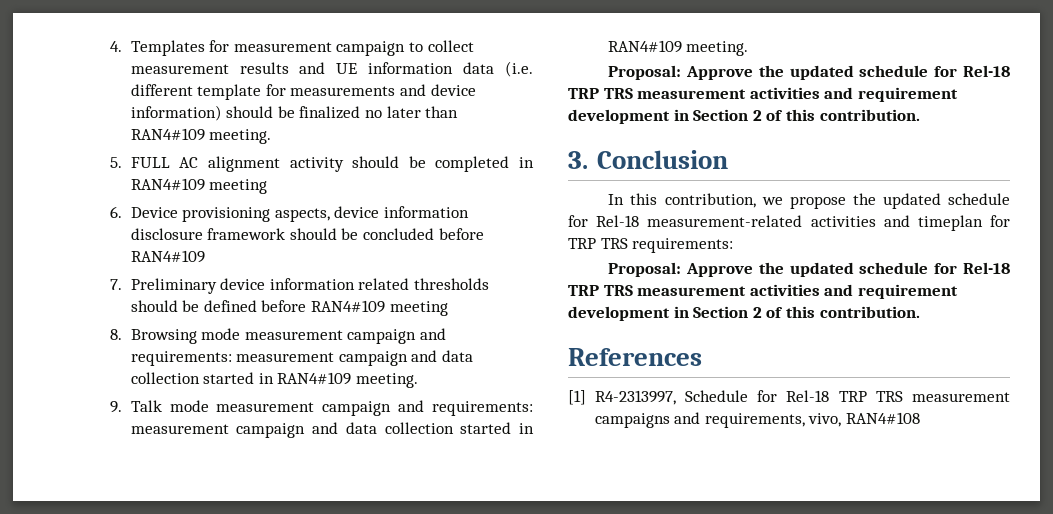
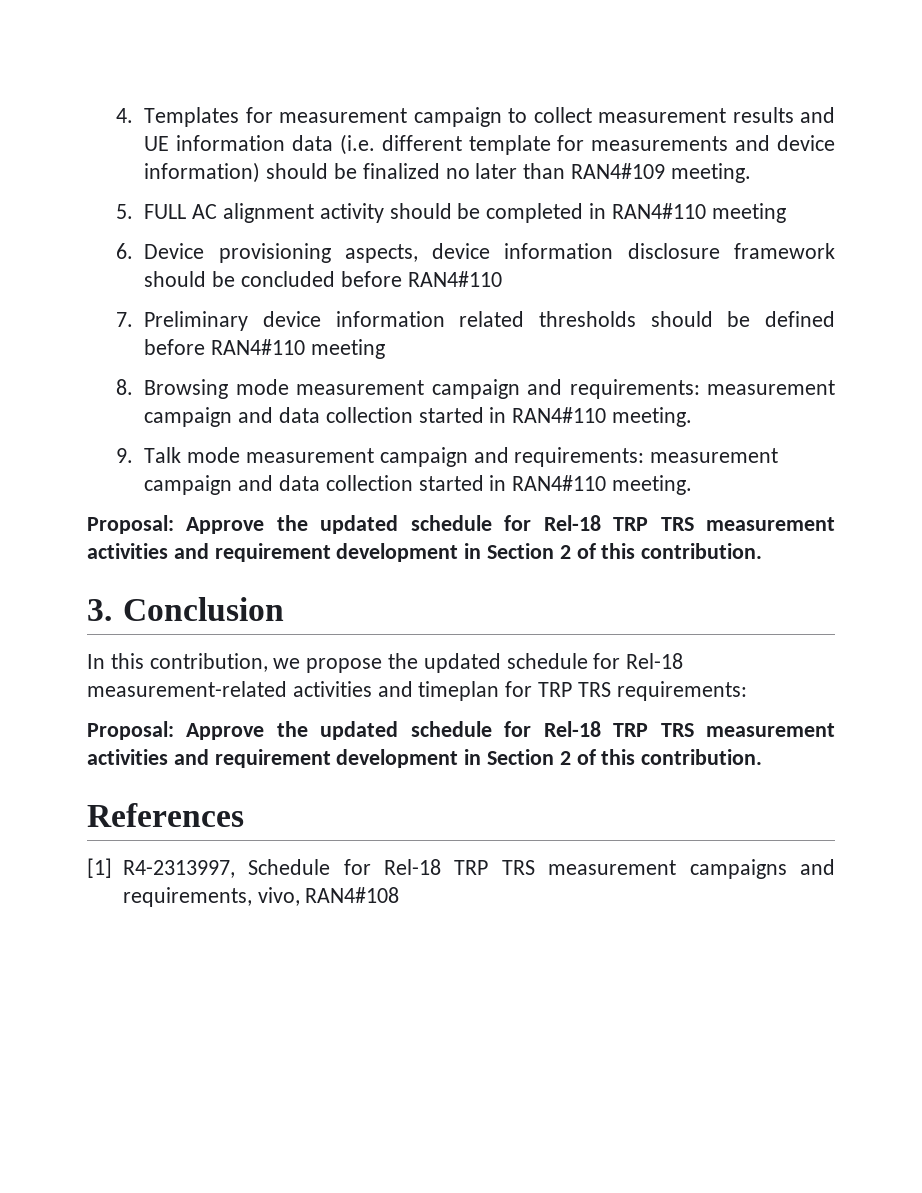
- 5. FULL AC alignment activity should be completed in RAN4#109 meeting
+ 5. FULL AC alignment activity should be completed in RAN4#110 meeting
- 6. Device provisioning aspects, device information disclosure framework should be concluded before RAN4#109
+ 6. Device provisioning aspects, device information disclosure framework should be concluded before RAN4#110
- 7. Preliminary device information related thresholds should be defined before RAN4#109 meeting
+ 7. Preliminary device information related thresholds should be defined before RAN4#110 meeting
- 8. Browsing mode measurement campaign and requirements: measurement campaign and data collection started in RAN4#109 meeting.
+ 8. Browsing mode measurement campaign and requirements: measurement campaign and data collection started in RAN4#110 meeting.
- 9. Talk mode measurement campaign and requirements: measurement campaign and data collection started in RAN4#109 meeting.
+ 9. Talk mode measurement campaign and requirements: measurement campaign and data collection started in RAN4#110 meeting.

